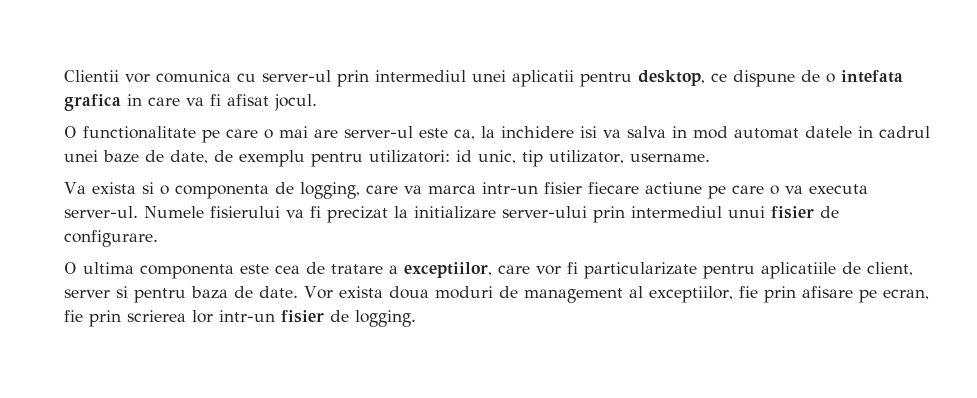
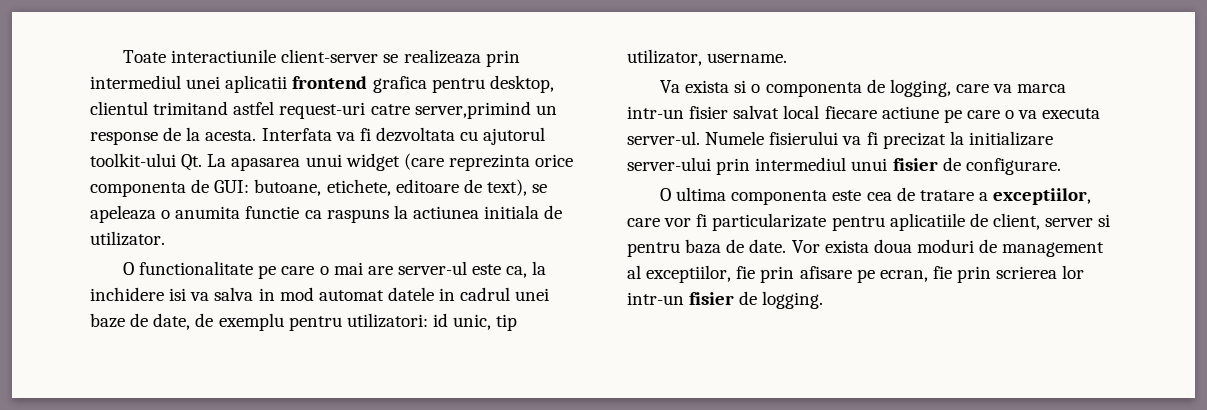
- Clientii vor comunica cu server-ul prin intermediul unei aplicatii pentru desktop, ce dispune de o intefata grafica in care va fi afisat jocul.
+ Toate interactiunile client-server se realizeaza prin intermediul unei aplicatii frontend grafica pentru desktop, clientul trimitand astfel request-uri catre server,primind un response de la acesta. Interfata va fi dezvoltata cu ajutorul toolkit-ului Qt. La apasarea unui widget (care reprezinta orice componenta de GUI: butoane, etichete, editoare de text), se apeleaza o anumita functie ca raspuns la actiunea initiala de utilizator.
- Va exista si o componenta de logging, care va marca intr-un fisier fiecare actiune pe care o va executa server-ul.
+ Va exista si o componenta de logging, care va marca intr-un fisier salvat local fiecare actiune pe care o va executa server-ul.

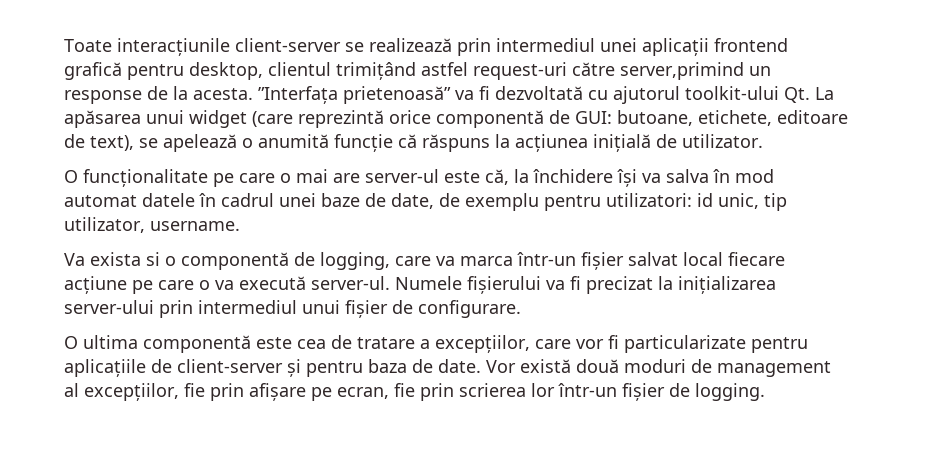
- Toate interactiunile client-server se realizeaza prin intermediul unei aplicatii frontend grafica pentru desktop, clientul trimitand astfel request-uri catre server,primind un response de la acesta. Interfata va fi dezvoltata cu ajutorul toolkit-ului Qt. La apasarea unui widget (care reprezinta orice componenta de GUI: butoane, etichete, editoare de text), se apeleaza o anumita functie ca raspuns la actiunea initiala de utilizator.
+ Toate interacțiunile client-server se realizează prin intermediul unei aplicații frontend grafică pentru desktop, clientul trimițând astfel request-uri către server,primind un response de la acesta. ”Interfața prietenoasă” va fi dezvoltată cu ajutorul toolkit-ului Qt. La apăsarea unui widget (care reprezintă orice componentă de GUI: butoane, etichete, editoare de text), se apelează o anumită funcție că răspuns la acțiunea inițială de utilizator.
- O functionalitate pe care o mai are server-ul este ca, la inchidere isi va salva in mod automat datele in cadrul unei baze de date, de exemplu pentru utilizatori: id unic, tip utilizator, username.
+ O funcționalitate pe care o mai are server-ul este că, la închidere își va salva în mod automat datele în cadrul unei baze de date, de exemplu pentru utilizatori: id unic, tip utilizator, username.
- Va exista si o componenta de logging, care va marca intr-un fisier salvat local fiecare actiune pe care o va executa server-ul.
+ Va exista si o componentă de logging, care va marca într-un fișier salvat local fiecare acțiune pe care o va execută server-ul.
- Numele fisierului va fi precizat la initializare server-ului prin intermediul unui fisier de configurare.
+ Numele fișierului va fi precizat la inițializarea server-ului prin intermediul unui fișier de configurare.
- O ultima componenta este cea de tratare a exceptiilor, care vor fi particularizate pentru aplicatiile de client, server si pentru baza de date.
+ O ultima componentă este cea de tratare a excepțiilor, care vor fi particularizate pentru aplicațiile de client-server și pentru baza de date.
- Vor exista doua moduri de management al exceptiilor, fie prin afisare pe ecran, fie prin scrierea lor intr-un fisier de logging.
+ Vor există două moduri de management al excepțiilor, fie prin afișare pe ecran, fie prin scrierea lor într-un fișier de logging.

